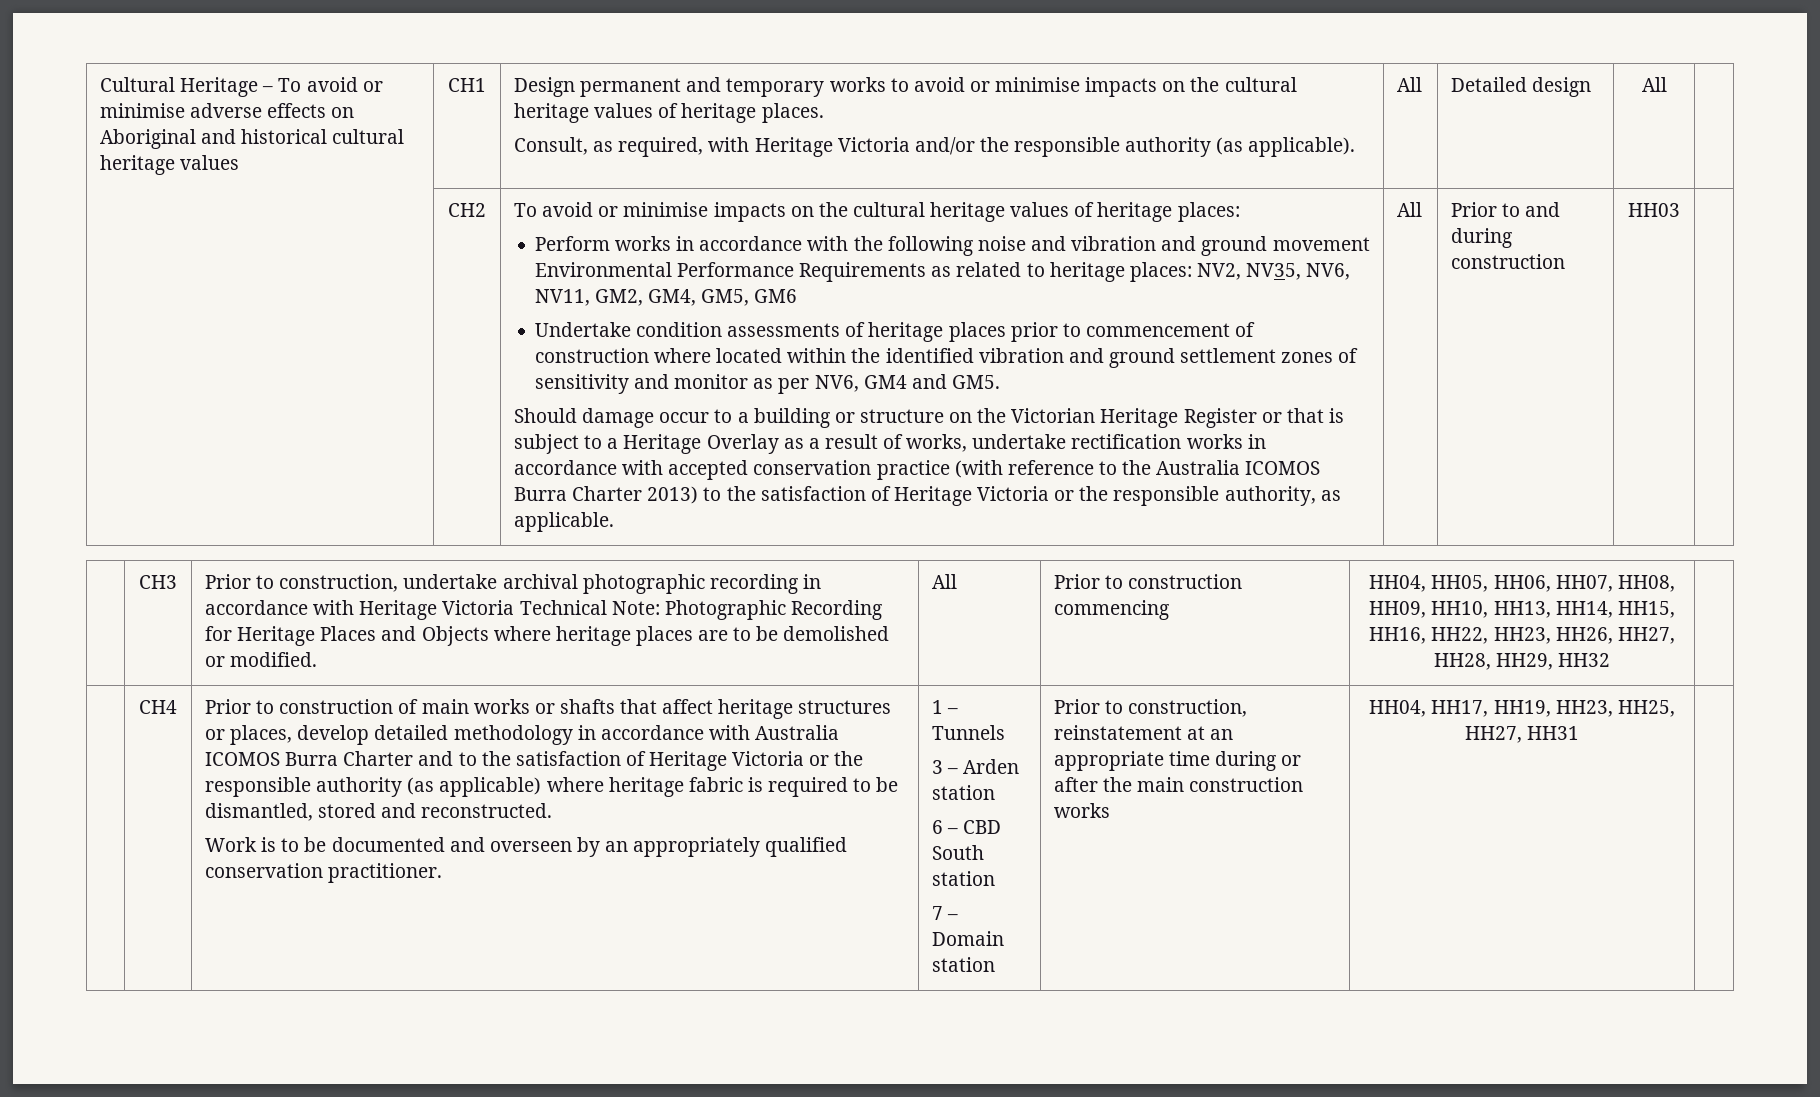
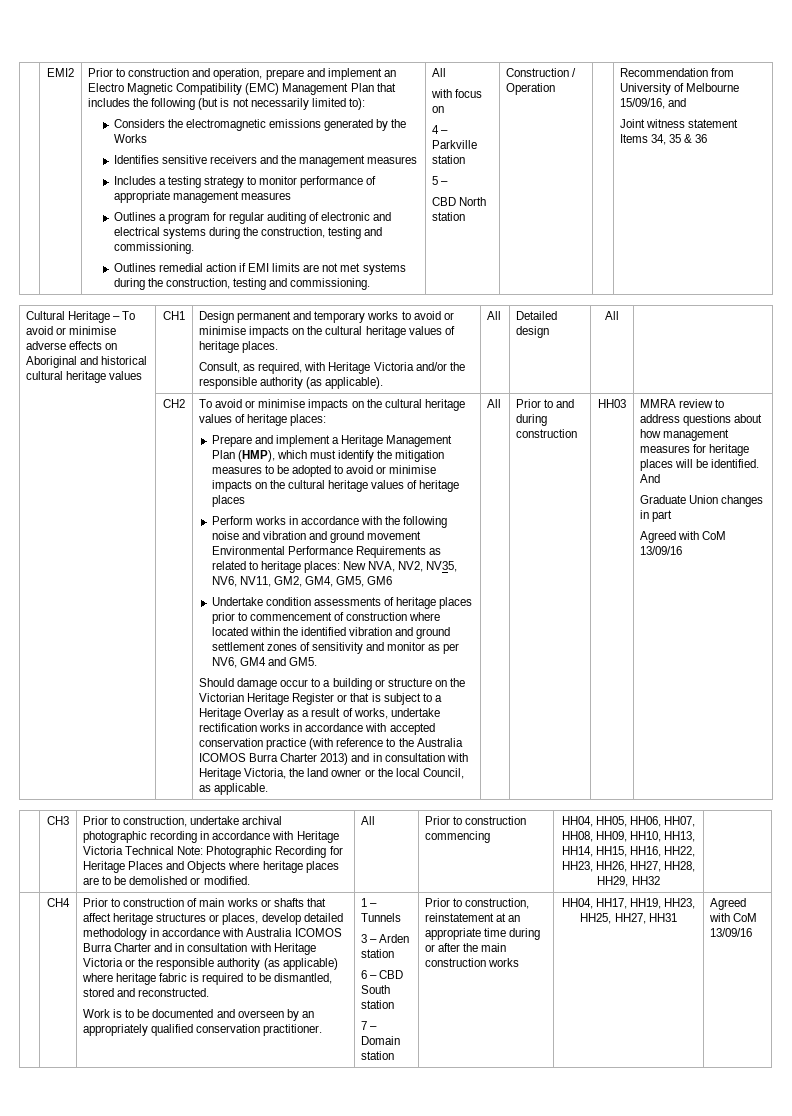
+ EMI2 | Prior to construction and operation, prepare and implement an Electro Magnetic Compatibility (EMC) Management Plan that includes the following (but is not necessarily limited to):
+ Considers the electromagnetic emissions generated by the Works
+ Identifies sensitive receivers and the management measures
+ Includes a testing strategy to monitor performance of appropriate management measures
+ Outlines a program for regular auditing of electronic and electrical systems during the construction, testing and commissioning.
+ Outlines remedial action if EMI limits are not met systems during the construction, testing and commissioning. | All
+ with focus on
+ 4 – Parkville station
+ 5 –
+ CBD North station | Construction / Operation | | Recommendation from University of Melbourne 15/09/16, and
+ Joint witness statement Items 34, 35 & 36
+ Prepare and implement a Heritage Management Plan (HMP), which must identify the mitigation measures to be adopted to avoid or minimise impacts on the cultural heritage values of heritage places
- Perform works in accordance with the following noise and vibration and ground movement Environmental Performance Requirements as related to heritage places: NV2, NV35, NV6, NV11, GM2, GM4, GM5, GM6
+ Perform works in accordance with the following noise and vibration and ground movement Environmental Performance Requirements as related to heritage places: New NVA, NV2, NV35, NV6, NV11, GM2, GM4, GM5, GM6
- Should damage occur to a building or structure on the Victorian Heritage Register or that is subject to a Heritage Overlay as a result of works, undertake rectification works in accordance with accepted conservation practice (with reference to the Australia ICOMOS Burra Charter 2013) to the satisfaction of Heritage Victoria or the responsible authority, as applicable.
+ Should damage occur to a building or structure on the Victorian Heritage Register or that is subject to a Heritage Overlay as a result of works, undertake rectification works in accordance with accepted conservation practice (with reference to the Australia ICOMOS Burra Charter 2013) and in consultation with Heritage Victoria, the land owner or the local Council, as applicable.
+ MMRA review to address questions about how management measures for heritage places will be identified. And
+ Graduate Union changes in part
+ Agreed with CoM 13/09/16
- Prior to construction of main works or shafts that affect heritage structures or places, develop detailed methodology in accordance with Australia ICOMOS Burra Charter and to the satisfaction of Heritage Victoria or the responsible authority (as applicable) where heritage fabric is required to be dismantled, stored and reconstructed.
+ Prior to construction of main works or shafts that affect heritage structures or places, develop detailed methodology in accordance with Australia ICOMOS Burra Charter and in consultation with Heritage Victoria or the responsible authority (as applicable) where heritage fabric is required to be dismantled, stored and reconstructed.
- HH04, HH17, HH19, HH23, HH25, HH27, HH31
+ HH04, HH17, HH19, HH23, HH25, HH27, HH31 | Agreed with CoM 13/09/16

